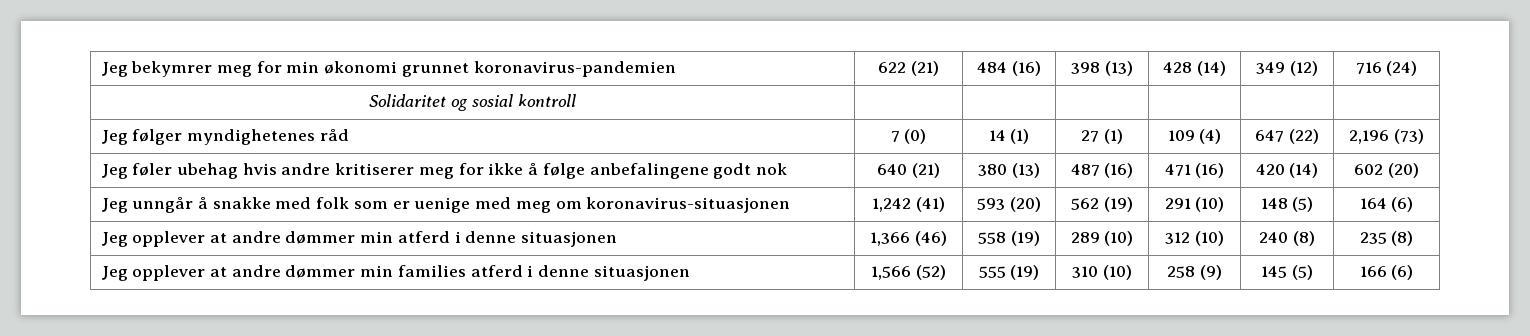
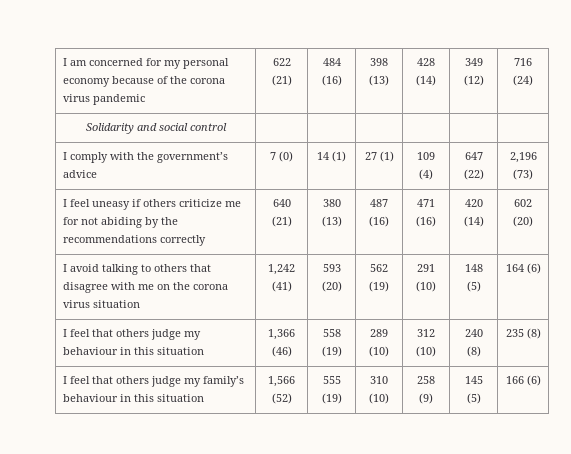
- Jeg bekymrer meg for min økonomi grunnet koronavirus-pandemien | 622 (21) | 484 (16) | 398 (13) | 428 (14) | 349 (12) | 716 (24)
+ I am concerned for my personal economy because of the corona virus pandemic | 622 (21) | 484 (16) | 398 (13) | 428 (14) | 349 (12) | 716 (24)
- Solidaritet og sosial kontroll | | | | | |
- Jeg følger myndighetenes råd | 7 (0) | 14 (1) | 27 (1) | 109 (4) | 647 (22) | 2,196 (73)
+ Solidarity and social control | | | | | |
+ I comply with the government’s advice | 7 (0) | 14 (1) | 27 (1) | 109 (4) | 647 (22) | 2,196 (73)
- Jeg føler ubehag hvis andre kritiserer meg for ikke å følge anbefalingene godt nok | 640 (21) | 380 (13) | 487 (16) | 471 (16) | 420 (14) | 602 (20)
+ I feel uneasy if others criticize me for not abiding by the recommendations correctly | 640 (21) | 380 (13) | 487 (16) | 471 (16) | 420 (14) | 602 (20)
- Jeg unngår å snakke med folk som er uenige med meg om koronavirus-situasjonen | 1,242 (41) | 593 (20) | 562 (19) | 291 (10) | 148 (5) | 164 (6)
+ I avoid talking to others that disagree with me on the corona virus situation | 1,242 (41) | 593 (20) | 562 (19) | 291 (10) | 148 (5) | 164 (6)
- Jeg opplever at andre dømmer min atferd i denne situasjonen | 1,366 (46) | 558 (19) | 289 (10) | 312 (10) | 240 (8) | 235 (8)
+ I feel that others judge my behaviour in this situation | 1,366 (46) | 558 (19) | 289 (10) | 312 (10) | 240 (8) | 235 (8)
- Jeg opplever at andre dømmer min families atferd i denne situasjonen | 1,566 (52) | 555 (19) | 310 (10) | 258 (9) | 145 (5) | 166 (6)
+ I feel that others judge my family’s behaviour in this situation | 1,566 (52) | 555 (19) | 310 (10) | 258 (9) | 145 (5) | 166 (6)

